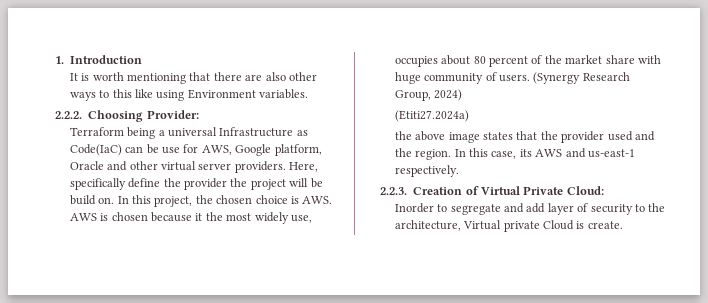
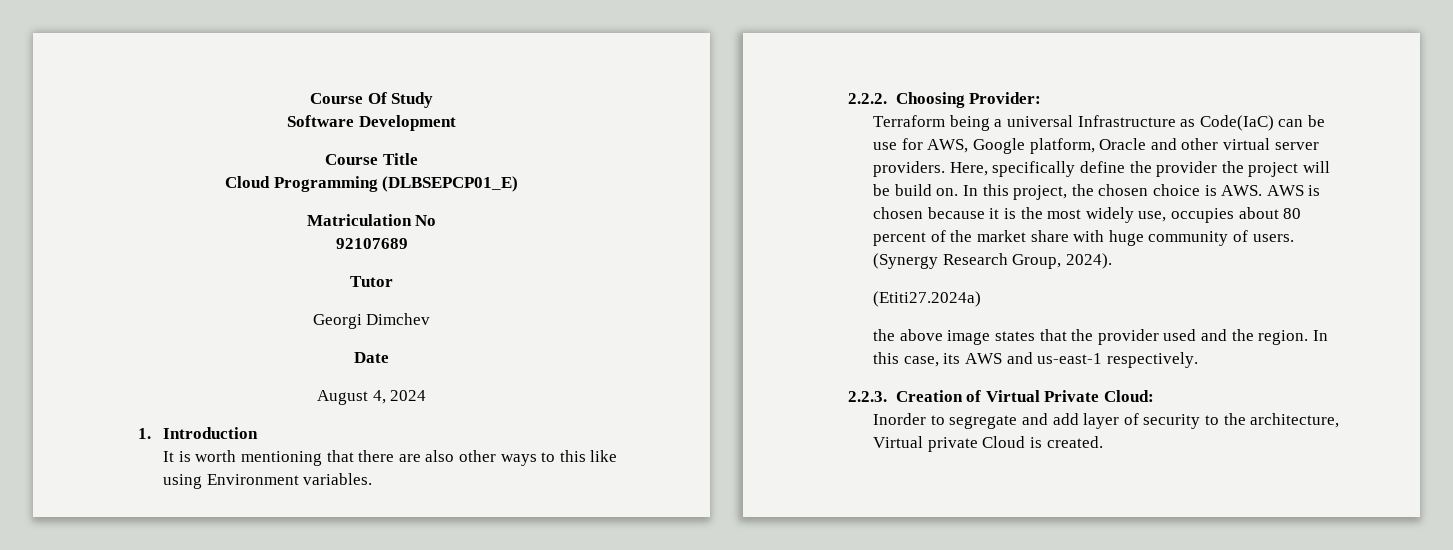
+ Course Of Study
+ Software Development
+ Course Title
+ Cloud Programming (DLBSEPCP01_E)
+ Matriculation No
+ 92107689
+ Tutor
+ Georgi Dimchev
+ Date
+ August 4, 2024
- In this project, the chosen choice is AWS. AWS is chosen because it the most widely use, occupies about 80 percent of the market share with huge community of users.
+ In this project, the chosen choice is AWS. AWS is chosen because it is the most widely use, occupies about 80 percent of the market share with huge community of users.
- (Synergy Research Group, 2024)
+ (Synergy Research Group, 2024).
- Inorder to segregate and add layer of security to the architecture, Virtual private Cloud is create.
+ Inorder to segregate and add layer of security to the architecture, Virtual private Cloud is created.

